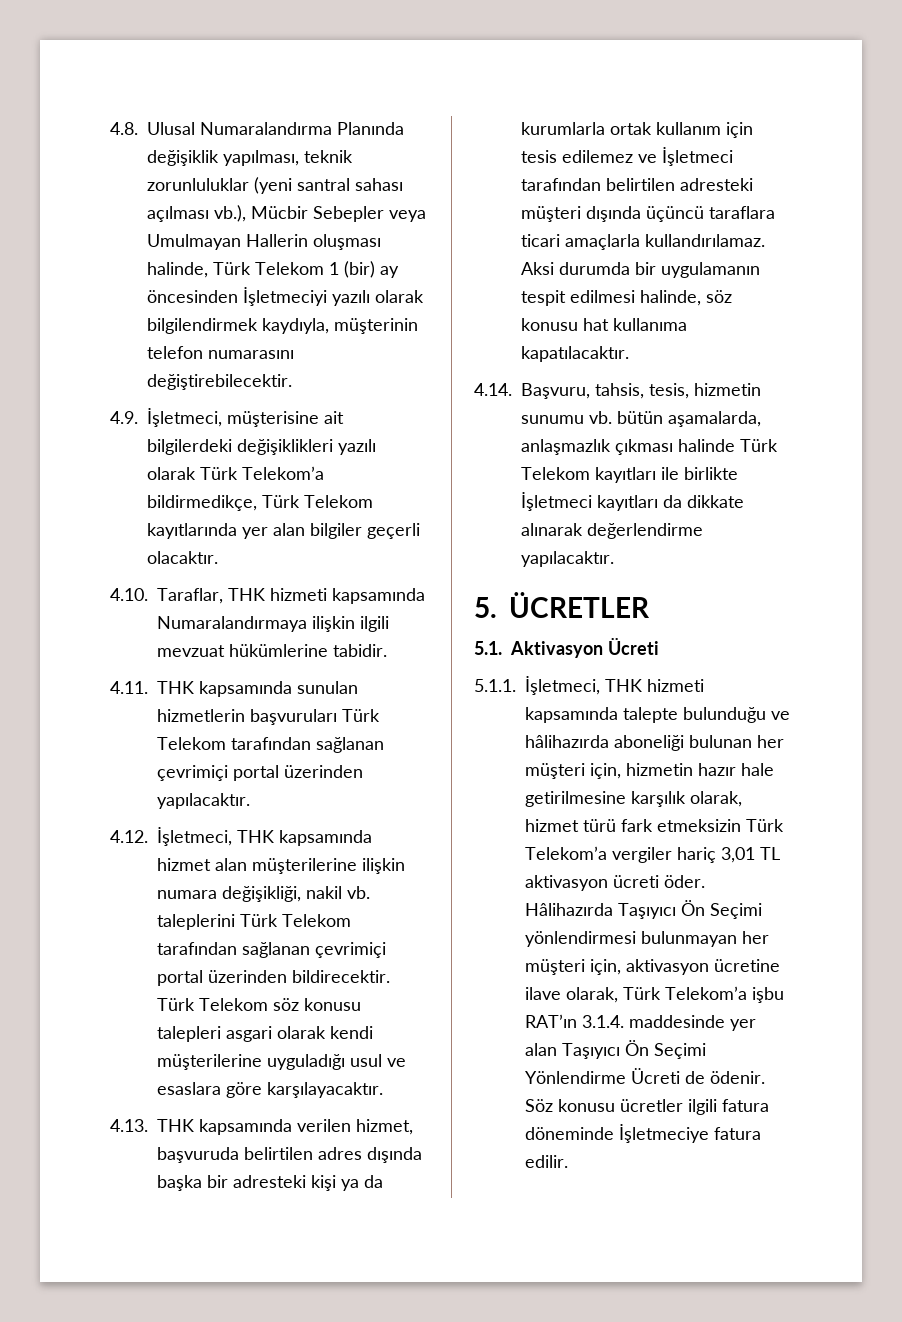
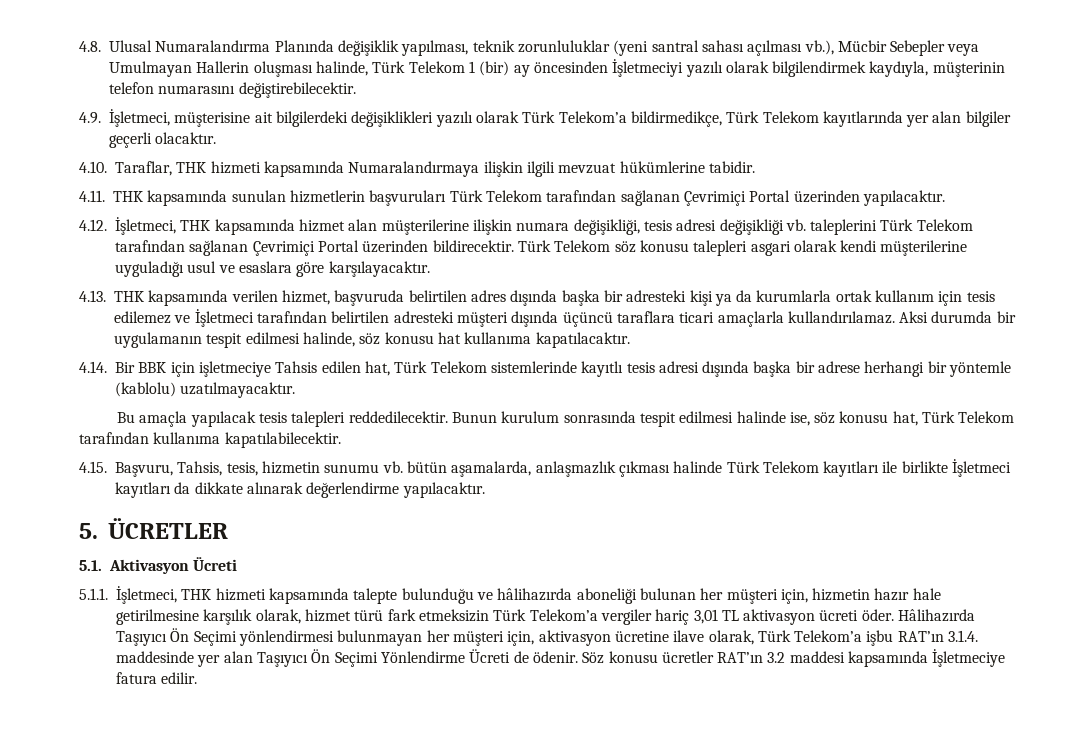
- 4.11. THK kapsamında sunulan hizmetlerin başvuruları Türk Telekom tarafından sağlanan çevrimiçi portal üzerinden yapılacaktır.
+ 4.11. THK kapsamında sunulan hizmetlerin başvuruları Türk Telekom tarafından sağlanan Çevrimiçi Portal üzerinden yapılacaktır.
- 4.12. İşletmeci, THK kapsamında hizmet alan müşterilerine ilişkin numara değişikliği, nakil vb. taleplerini Türk Telekom tarafından sağlanan çevrimiçi portal üzerinden bildirecektir.
+ 4.12. İşletmeci, THK kapsamında hizmet alan müşterilerine ilişkin numara değişikliği, tesis adresi değişikliği vb. taleplerini Türk Telekom tarafından sağlanan Çevrimiçi Portal üzerinden bildirecektir.
- 4.14. Başvuru, tahsis, tesis, hizmetin sunumu vb. bütün aşamalarda, anlaşmazlık çıkması halinde Türk Telekom kayıtları ile birlikte İşletmeci kayıtları da dikkate alınarak değerlendirme yapılacaktır.
+ 4.14. Bir BBK için işletmeciye Tahsis edilen hat, Türk Telekom sistemlerinde kayıtlı tesis adresi dışında başka bir adrese herhangi bir yöntemle (kablolu) uzatılmayacaktır.
+ Bu amaçla yapılacak tesis talepleri reddedilecektir. Bunun kurulum sonrasında tespit edilmesi halinde ise, söz konusu hat, Türk Telekom tarafından kullanıma kapatılabilecektir.
+ 4.15. Başvuru, Tahsis, tesis, hizmetin sunumu vb. bütün aşamalarda, anlaşmazlık çıkması halinde Türk Telekom kayıtları ile birlikte İşletmeci kayıtları da dikkate alınarak değerlendirme yapılacaktır.
- Söz konusu ücretler ilgili fatura döneminde İşletmeciye fatura edilir.
+ Söz konusu ücretler RAT’ın 3.2 maddesi kapsamında İşletmeciye fatura edilir.

